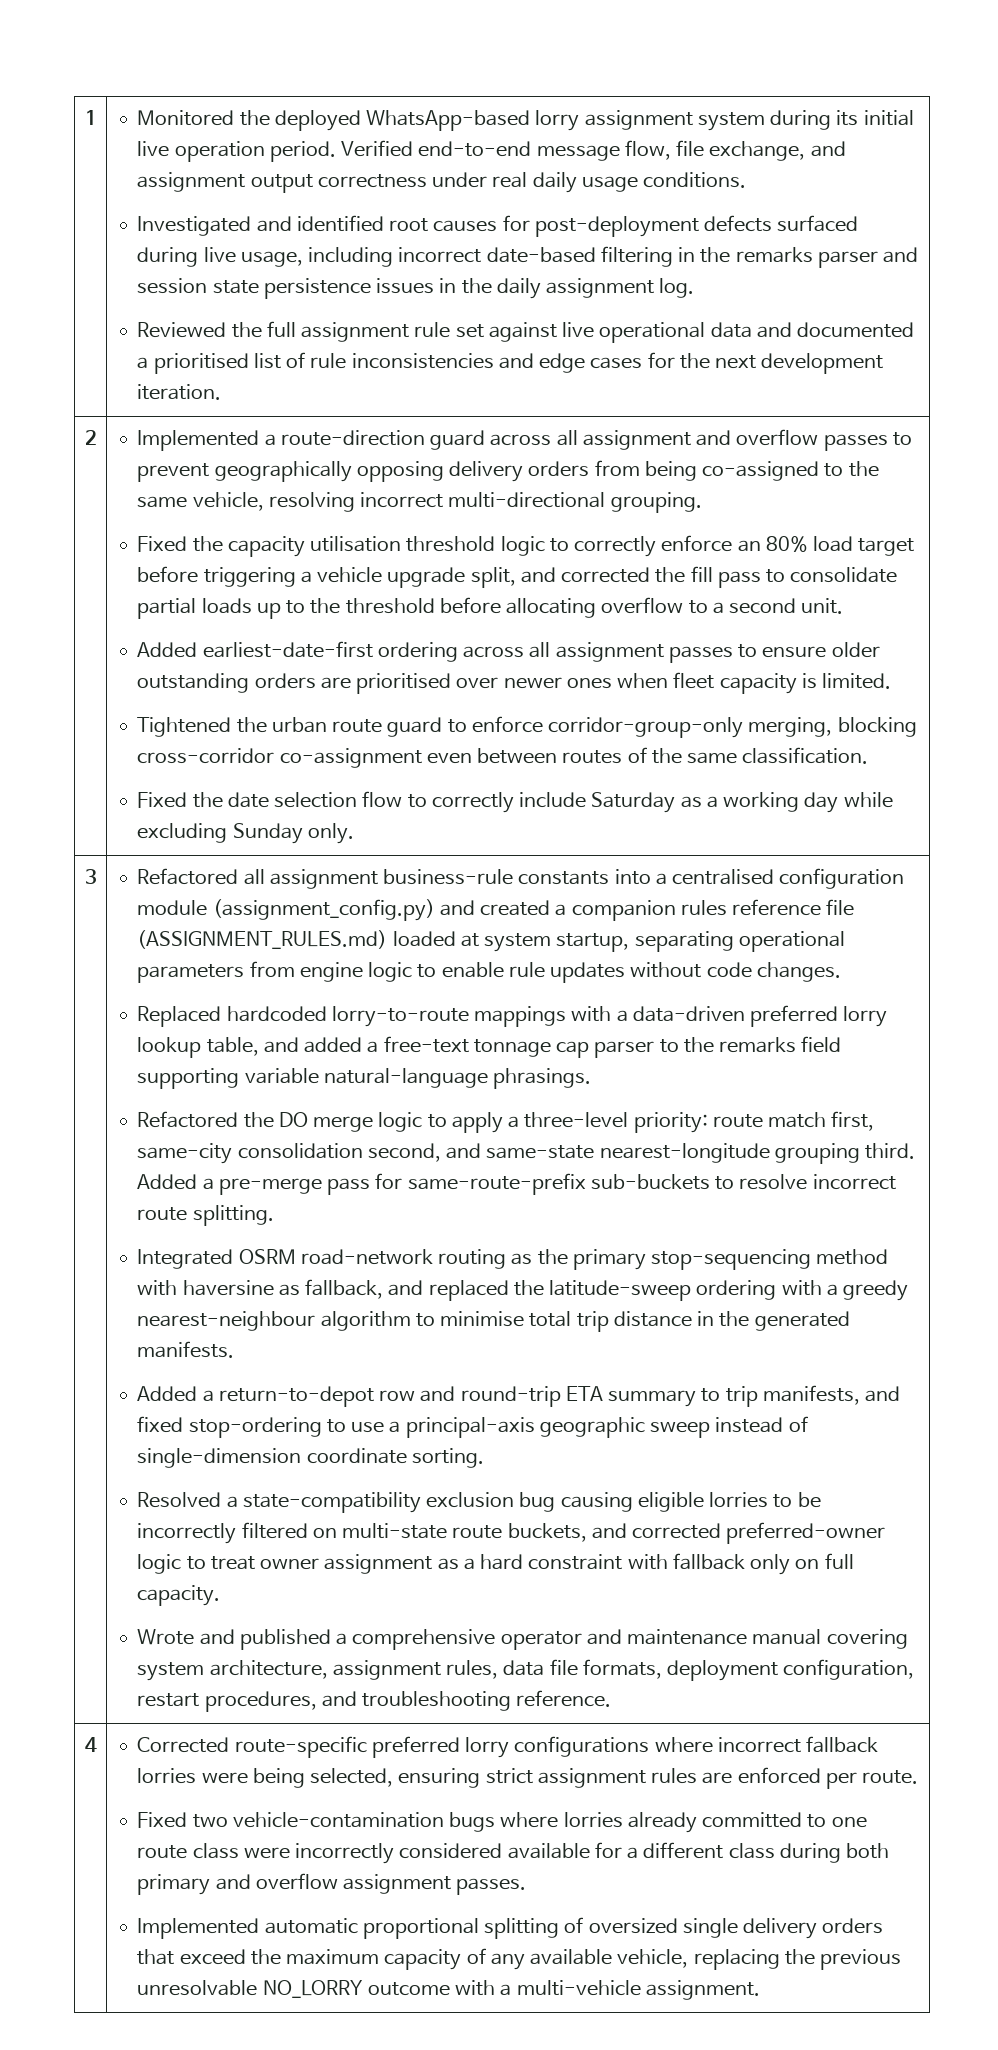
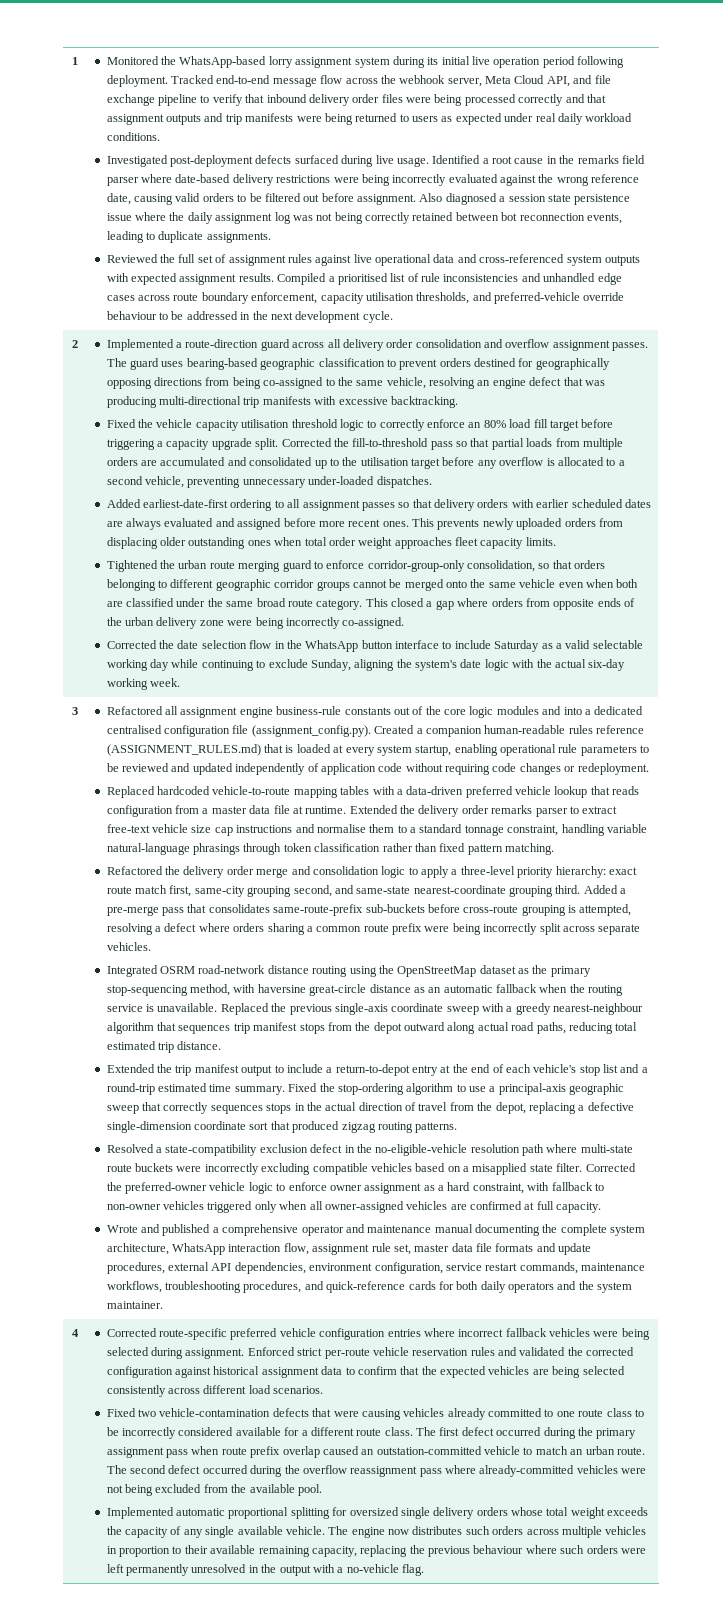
- Monitored the deployed WhatsApp-based lorry assignment system during its initial live operation period. Verified end-to-end message flow, file exchange, and assignment output correctness under real daily usage conditions.
+ Monitored the WhatsApp-based lorry assignment system during its initial live operation period following deployment. Tracked end-to-end message flow across the webhook server, Meta Cloud API, and file exchange pipeline to verify that inbound delivery order files were being processed correctly and that assignment outputs and trip manifests were being returned to users as expected under real daily workload conditions.
- Investigated and identified root causes for post-deployment defects surfaced during live usage, including incorrect date-based filtering in the remarks parser and session state persistence issues in the daily assignment log.
+ Investigated post-deployment defects surfaced during live usage. Identified a root cause in the remarks field parser where date-based delivery restrictions were being incorrectly evaluated against the wrong reference date, causing valid orders to be filtered out before assignment. Also diagnosed a session state persistence issue where the daily assignment log was not being correctly retained between bot reconnection events, leading to duplicate assignments.
- Reviewed the full assignment rule set against live operational data and documented a prioritised list of rule inconsistencies and edge cases for the next development iteration.
+ Reviewed the full set of assignment rules against live operational data and cross-referenced system outputs with expected assignment results. Compiled a prioritised list of rule inconsistencies and unhandled edge cases across route boundary enforcement, capacity utilisation thresholds, and preferred-vehicle override behaviour to be addressed in the next development cycle.
- Implemented a route-direction guard across all assignment and overflow passes to prevent geographically opposing delivery orders from being co-assigned to the same vehicle, resolving incorrect multi-directional grouping.
- Fixed the capacity utilisation threshold logic to correctly enforce an 80% load target before triggering a vehicle upgrade split, and corrected the fill pass to consolidate partial loads up to the threshold before allocating overflow to a second unit.
+ Implemented a route-direction guard across all delivery order consolidation and overflow assignment passes. The guard uses bearing-based geographic classification to prevent orders destined for geographically opposing directions from being co-assigned to the same vehicle, resolving an engine defect that was producing multi-directional trip manifests with excessive backtracking.
+ Fixed the vehicle capacity utilisation threshold logic to correctly enforce an 80% load fill target before triggering a capacity upgrade split. Corrected the fill-to-threshold pass so that partial loads from multiple orders are accumulated and consolidated up to the utilisation target before any overflow is allocated to a second vehicle, preventing unnecessary under-loaded dispatches.
- Added earliest-date-first ordering across all assignment passes to ensure older outstanding orders are prioritised over newer ones when fleet capacity is limited.
+ Added earliest-date-first ordering to all assignment passes so that delivery orders with earlier scheduled dates are always evaluated and assigned before more recent ones. This prevents newly uploaded orders from displacing older outstanding ones when total order weight approaches fleet capacity limits.
- Tightened the urban route guard to enforce corridor-group-only merging, blocking cross-corridor co-assignment even between routes of the same classification.
- Fixed the date selection flow to correctly include Saturday as a working day while excluding Sunday only.
+ Tightened the urban route merging guard to enforce corridor-group-only consolidation, so that orders belonging to different geographic corridor groups cannot be merged onto the same vehicle even when both are classified under the same broad route category. This closed a gap where orders from opposite ends of the urban delivery zone were being incorrectly co-assigned.
+ Corrected the date selection flow in the WhatsApp button interface to include Saturday as a valid selectable working day while continuing to exclude Sunday, aligning the system's date logic with the actual six-day working week.
- Refactored all assignment business-rule constants into a centralised configuration module (assignment_config.py) and created a companion rules reference file (ASSIGNMENT_RULES.md) loaded at system startup, separating operational parameters from engine logic to enable rule updates without code changes.
+ Refactored all assignment engine business-rule constants out of the core logic modules and into a dedicated centralised configuration file (assignment_config.py). Created a companion human-readable rules reference (ASSIGNMENT_RULES.md) that is loaded at every system startup, enabling operational rule parameters to be reviewed and updated independently of application code without requiring code changes or redeployment.
- Replaced hardcoded lorry-to-route mappings with a data-driven preferred lorry lookup table, and added a free-text tonnage cap parser to the remarks field supporting variable natural-language phrasings.
- Refactored the DO merge logic to apply a three-level priority: route match first, same-city consolidation second, and same-state nearest-longitude grouping third.
+ Replaced hardcoded vehicle-to-route mapping tables with a data-driven preferred vehicle lookup that reads configuration from a master data file at runtime. Extended the delivery order remarks parser to extract free-text vehicle size cap instructions and normalise them to a standard tonnage constraint, handling variable natural-language phrasings through token classification rather than fixed pattern matching.
+ Refactored the delivery order merge and consolidation logic to apply a three-level priority hierarchy: exact route match first, same-city grouping second, and same-state nearest-coordinate grouping third.
- Added a pre-merge pass for same-route-prefix sub-buckets to resolve incorrect route splitting.
- Integrated OSRM road-network routing as the primary stop-sequencing method with haversine as fallback, and replaced the latitude-sweep ordering with a greedy nearest-neighbour algorithm to minimise total trip distance in the generated manifests.
- Added a return-to-depot row and round-trip ETA summary to trip manifests, and fixed stop-ordering to use a principal-axis geographic sweep instead of single-dimension coordinate sorting.
- Resolved a state-compatibility exclusion bug causing eligible lorries to be incorrectly filtered on multi-state route buckets, and corrected preferred-owner logic to treat owner assignment as a hard constraint with fallback only on full capacity.
+ Added a pre-merge pass that consolidates same-route-prefix sub-buckets before cross-route grouping is attempted, resolving a defect where orders sharing a common route prefix were being incorrectly split across separate vehicles.
+ Integrated OSRM road-network distance routing using the OpenStreetMap dataset as the primary stop-sequencing method, with haversine great-circle distance as an automatic fallback when the routing service is unavailable. Replaced the previous single-axis coordinate sweep with a greedy nearest-neighbour algorithm that sequences trip manifest stops from the depot outward along actual road paths, reducing total estimated trip distance.
+ Extended the trip manifest output to include a return-to-depot entry at the end of each vehicle's stop list and a round-trip estimated time summary. Fixed the stop-ordering algorithm to use a principal-axis geographic sweep that correctly sequences stops in the actual direction of travel from the depot, replacing a defective single-dimension coordinate sort that produced zigzag routing patterns.
+ Resolved a state-compatibility exclusion defect in the no-eligible-vehicle resolution path where multi-state route buckets were incorrectly excluding compatible vehicles based on a misapplied state filter. Corrected the preferred-owner vehicle logic to enforce owner assignment as a hard constraint, with fallback to non-owner vehicles triggered only when all owner-assigned vehicles are confirmed at full capacity.
- Wrote and published a comprehensive operator and maintenance manual covering system architecture, assignment rules, data file formats, deployment configuration, restart procedures, and troubleshooting reference.
+ Wrote and published a comprehensive operator and maintenance manual documenting the complete system architecture, WhatsApp interaction flow, assignment rule set, master data file formats and update procedures, external API dependencies, environment configuration, service restart commands, maintenance workflows, troubleshooting procedures, and quick-reference cards for both daily operators and the system maintainer.
- Corrected route-specific preferred lorry configurations where incorrect fallback lorries were being selected, ensuring strict assignment rules are enforced per route.
- Fixed two vehicle-contamination bugs where lorries already committed to one route class were incorrectly considered available for a different class during both primary and overflow assignment passes.
+ Corrected route-specific preferred vehicle configuration entries where incorrect fallback vehicles were being selected during assignment. Enforced strict per-route vehicle reservation rules and validated the corrected configuration against historical assignment data to confirm that the expected vehicles are being selected consistently across different load scenarios.
+ Fixed two vehicle-contamination defects that were causing vehicles already committed to one route class to be incorrectly considered available for a different route class. The first defect occurred during the primary assignment pass when route prefix overlap caused an outstation-committed vehicle to match an urban route. The second defect occurred during the overflow reassignment pass where already-committed vehicles were not being excluded from the available pool.
- Implemented automatic proportional splitting of oversized single delivery orders that exceed the maximum capacity of any available vehicle, replacing the previous unresolvable NO_LORRY outcome with a multi-vehicle assignment.
+ Implemented automatic proportional splitting for oversized single delivery orders whose total weight exceeds the capacity of any single available vehicle. The engine now distributes such orders across multiple vehicles in proportion to their available remaining capacity, replacing the previous behaviour where such orders were left permanently unresolved in the output with a no-vehicle flag.

